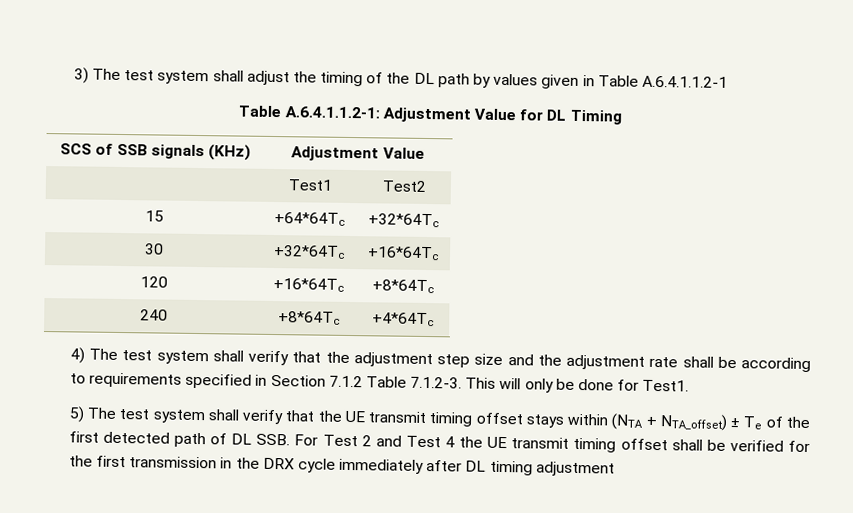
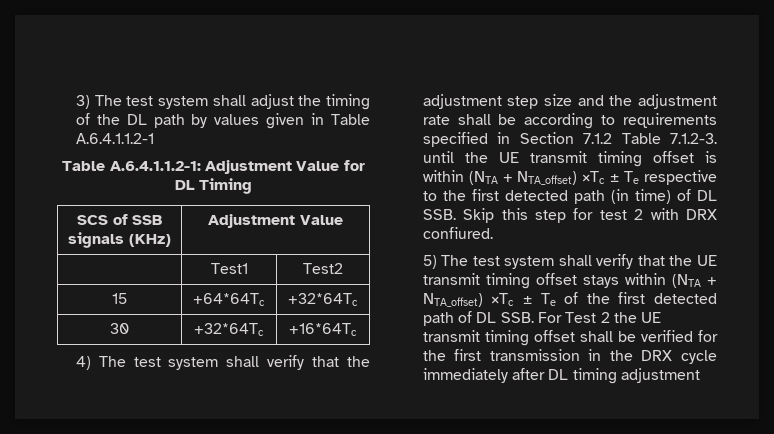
- 120 | +16*64Tc | +8*64Tc
- 240 | +8*64Tc | +4*64Tc
- 4) The test system shall verify that the adjustment step size and the adjustment rate shall be according to requirements specified in Section 7.1.2 Table 7.1.2-3. This will only be done for Test1.
+ 4) The test system shall verify that the adjustment step size and the adjustment rate shall be according to requirements specified in Section 7.1.2 Table 7.1.2-3. until the UE transmit timing offset is within (NTA + NTA_offset) ×Tc ± Te respective to the first detected path (in time) of DL SSB. Skip this step for test 2 with DRX confiured.
- 5) The test system shall verify that the UE transmit timing offset stays within (NTA + NTA_offset) ± Te of the first detected path of DL SSB. For Test 2 and Test 4 the UE transmit timing offset shall be verified for the first transmission in the DRX cycle immediately after DL timing adjustment
+ 5) The test system shall verify that the UE transmit timing offset stays within (NTA + NTA_offset) ×Tc ± Te of the first detected path of DL SSB. For Test 2 the UE transmit timing offset shall be verified for the first transmission in the DRX cycle immediately after DL timing adjustment

